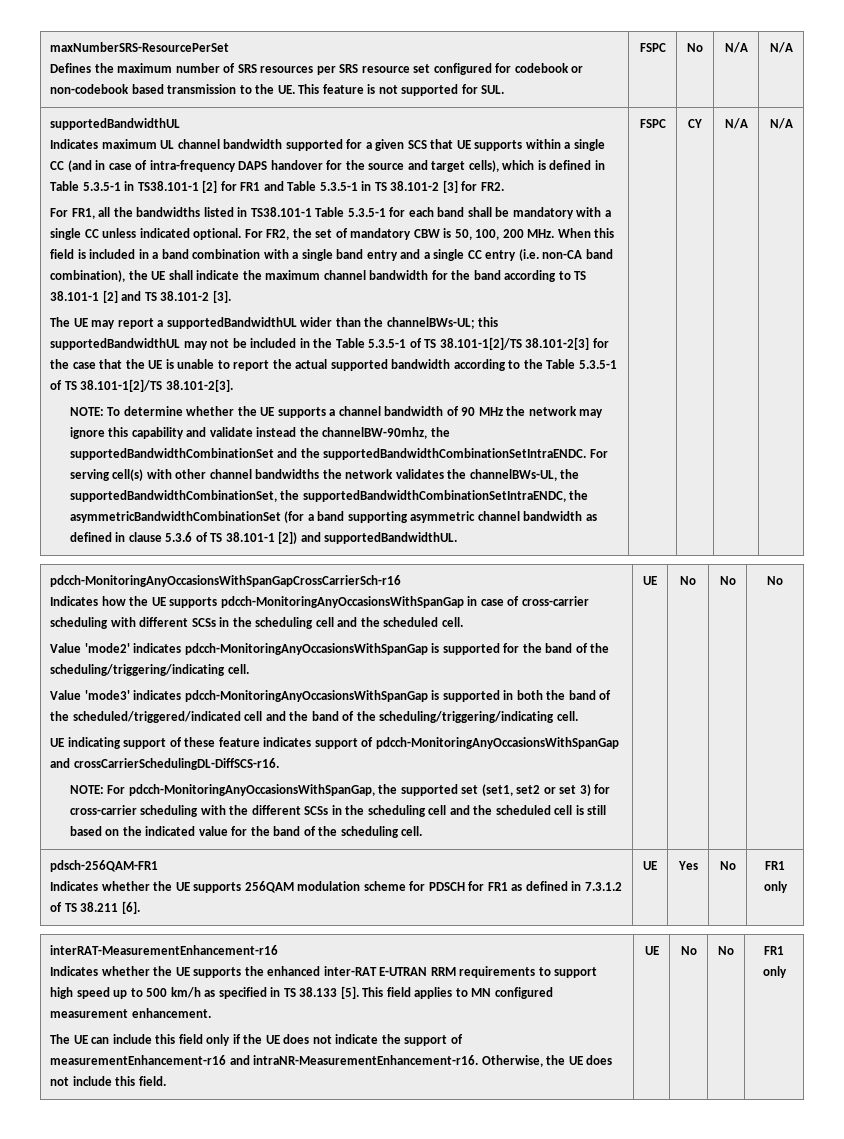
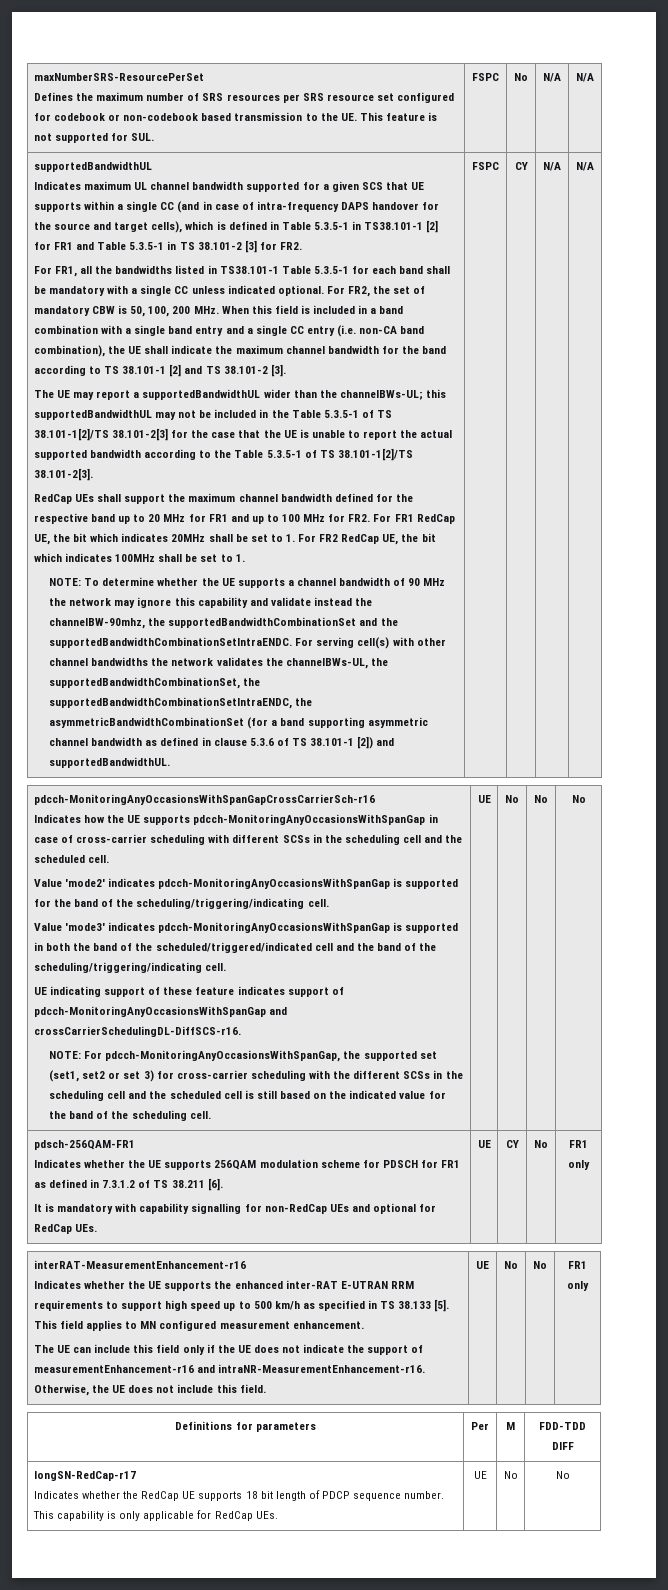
+ RedCap UEs shall support the maximum channel bandwidth defined for the respective band up to 20 MHz for FR1 and up to 100 MHz for FR2. For FR1 RedCap UE, the bit which indicates 20MHz shall be set to 1. For FR2 RedCap UE, the bit which indicates 100MHz shall be set to 1.
  pdsch-256QAM-FR1
- Indicates whether the UE supports 256QAM modulation scheme for PDSCH for FR1 as defined in 7.3.1.2 of TS 38.211 [6]. | UE | Yes | No | FR1 only
+ Indicates whether the UE supports 256QAM modulation scheme for PDSCH for FR1 as defined in 7.3.1.2 of TS 38.211 [6].
+ It is mandatory with capability signalling for non-RedCap UEs and optional for RedCap UEs. | UE | CY | No | FR1 only
+ Definitions for parameters | Per | M | FDD-TDD DIFF
+ longSN-RedCap-r17
+ Indicates whether the RedCap UE supports 18 bit length of PDCP sequence number. This capability is only applicable for RedCap UEs. | UE | No | No

